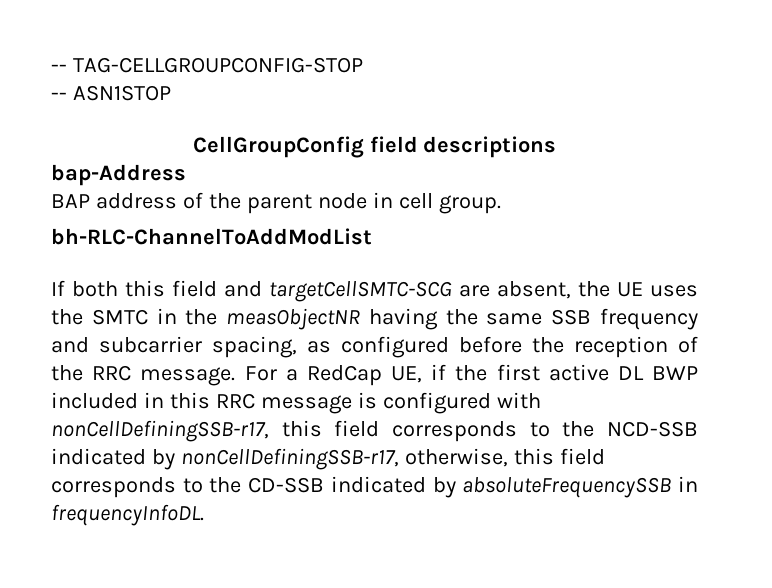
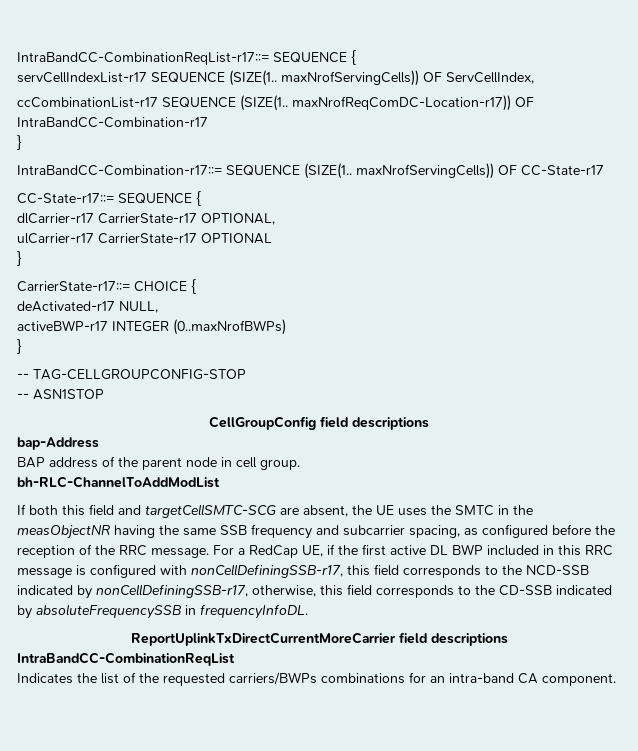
+ IntraBandCC-CombinationReqList-r17::= SEQUENCE {
+ servCellIndexList-r17 SEQUENCE (SIZE(1.. maxNrofServingCells)) OF ServCellIndex,
+ ccCombinationList-r17 SEQUENCE (SIZE(1.. maxNrofReqComDC-Location-r17)) OF IntraBandCC-Combination-r17
+ }
+ IntraBandCC-Combination-r17::= SEQUENCE (SIZE(1.. maxNrofServingCells)) OF CC-State-r17
+ CC-State-r17::= SEQUENCE {
+ dlCarrier-r17 CarrierState-r17 OPTIONAL,
+ ulCarrier-r17 CarrierState-r17 OPTIONAL
+ }
+ CarrierState-r17::= CHOICE {
+ deActivated-r17 NULL,
+ activeBWP-r17 INTEGER (0..maxNrofBWPs)
+ }
+ ReportUplinkTxDirectCurrentMoreCarrier field descriptions
+ IntraBandCC-CombinationReqList
+ Indicates the list of the requested carriers/BWPs combinations for an intra-band CA component.

